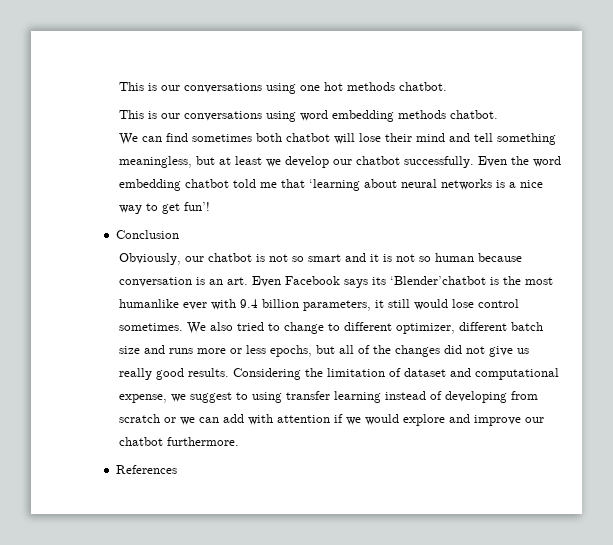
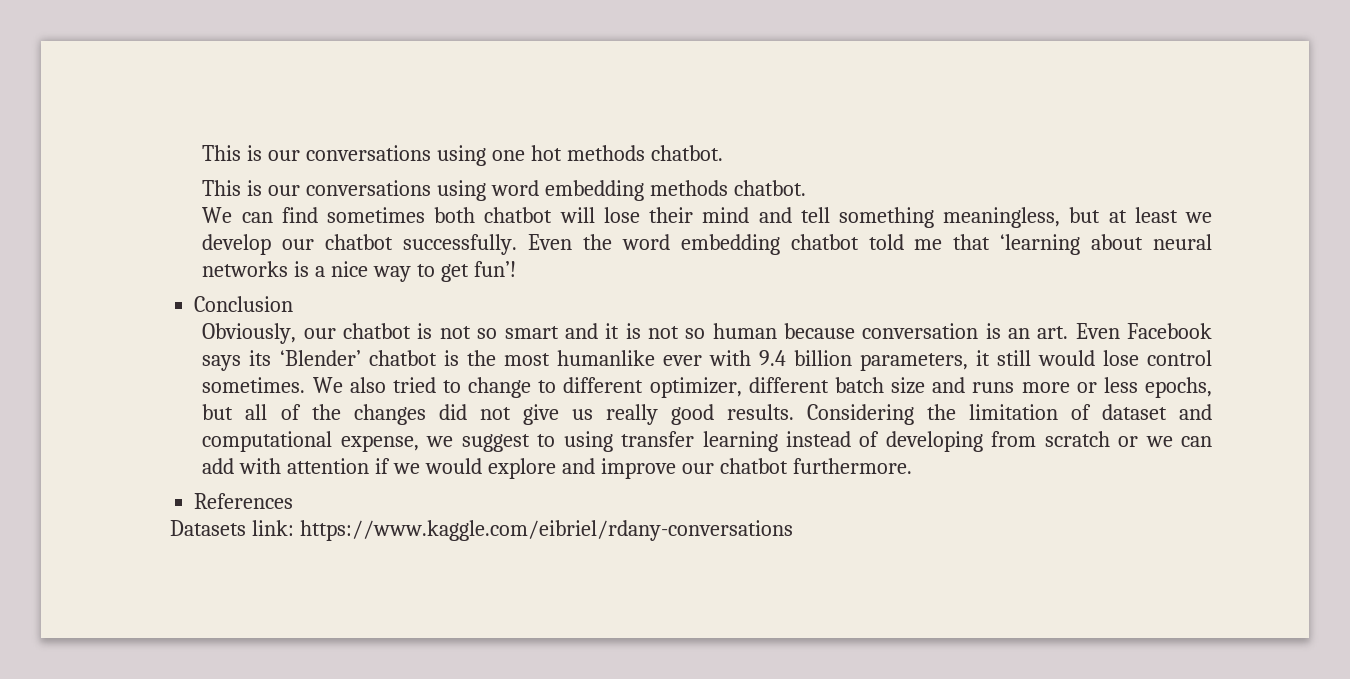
- Obviously, our chatbot is not so smart and it is not so human because conversation is an art. Even Facebook says its ‘Blender’chatbot is the most humanlike ever with 9.4 billion parameters, it still would lose control sometimes.
+ Obviously, our chatbot is not so smart and it is not so human because conversation is an art. Even Facebook says its ‘Blender’ chatbot is the most humanlike ever with 9.4 billion parameters, it still would lose control sometimes.
+ Datasets link: https://www.kaggle.com/eibriel/rdany-conversations

